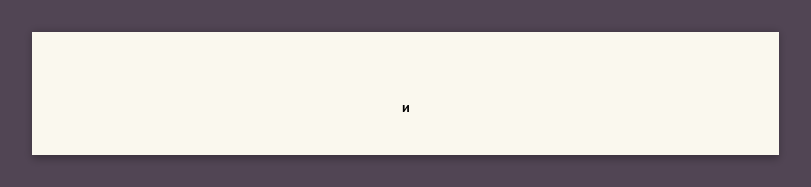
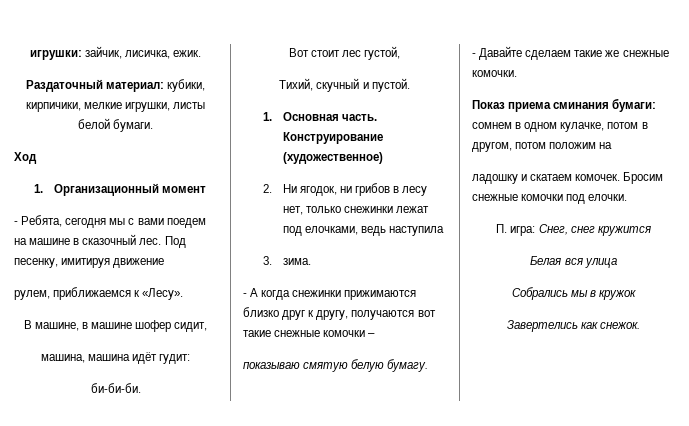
- и
+ игрушки: зайчик, лисичка, ежик.
+ Раздаточный материал: кубики, кирпичики, мелкие игрушки, листы белой бумаги.
+ Ход
+ 1. Организационный момент
+ - Ребята, сегодня мы с вами поедем на машине в сказочный лес. Под песенку, имитируя движение
+ рулем, приближаемся к «Лесу».
+ В машине, в машине шофер сидит,
+ машина, машина идёт гудит:
+ би-би-би.
+ Вот стоит лес густой,
+ Тихий, скучный и пустой.
+ 1. Основная часть. Конструирование (художественное)
+ 2. Ни ягодок, ни грибов в лесу нет, только снежинки лежат под елочками, ведь наступила
+ 3. зима.
+ - А когда снежинки прижимаются близко друг к другу, получаются вот такие снежные комочки –
+ показываю смятую белую бумагу.
+ - Давайте сделаем такие же снежные комочки.
+ Показ приема сминания бумаги: сомнем в одном кулачке, потом в другом, потом положим на
+ ладошку и скатаем комочек. Бросим снежные комочки под елочки.
+ П. игра: Снег, снег кружится
+ Белая вся улица
+ Собрались мы в кружок
+ Завертелись как снежок.

